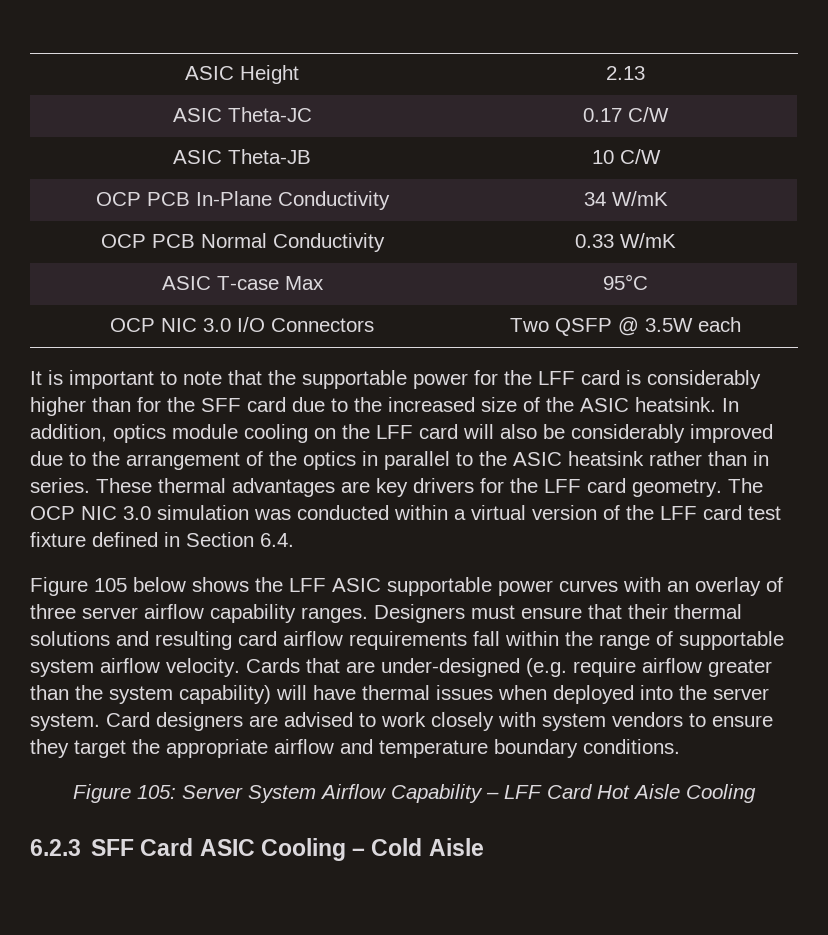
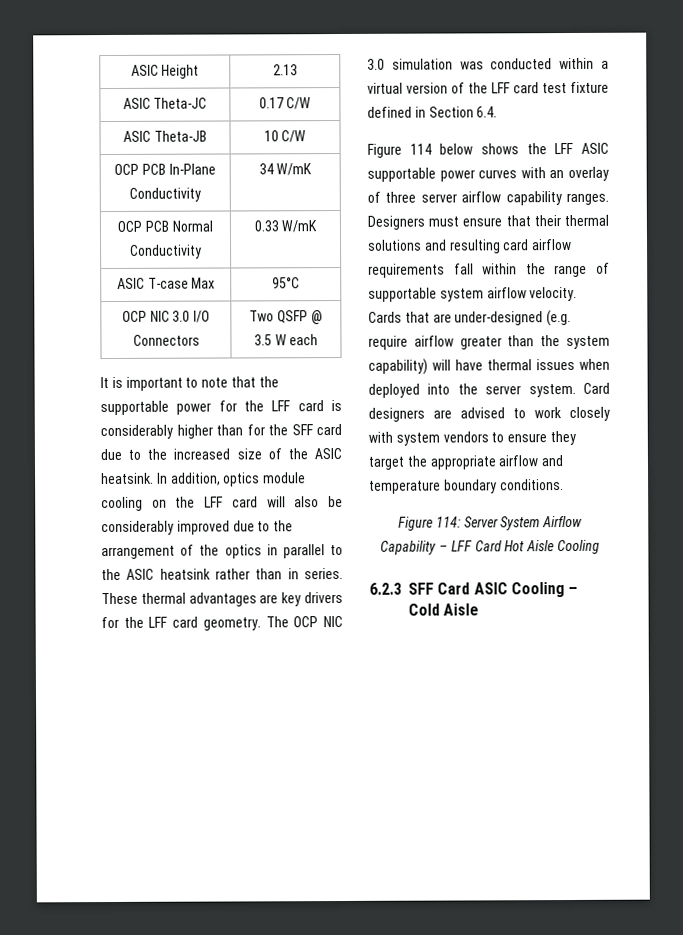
- OCP NIC 3.0 I/O Connectors | Two QSFP @ 3.5W each
+ OCP NIC 3.0 I/O Connectors | Two QSFP @ 3.5 W each
- Figure 105 below shows the LFF ASIC supportable power curves with an overlay of three server airflow capability ranges.
+ Figure 114 below shows the LFF ASIC supportable power curves with an overlay of three server airflow capability ranges.
- Figure 105: Server System Airflow Capability – LFF Card Hot Aisle Cooling
+ Figure 114: Server System Airflow Capability – LFF Card Hot Aisle Cooling

